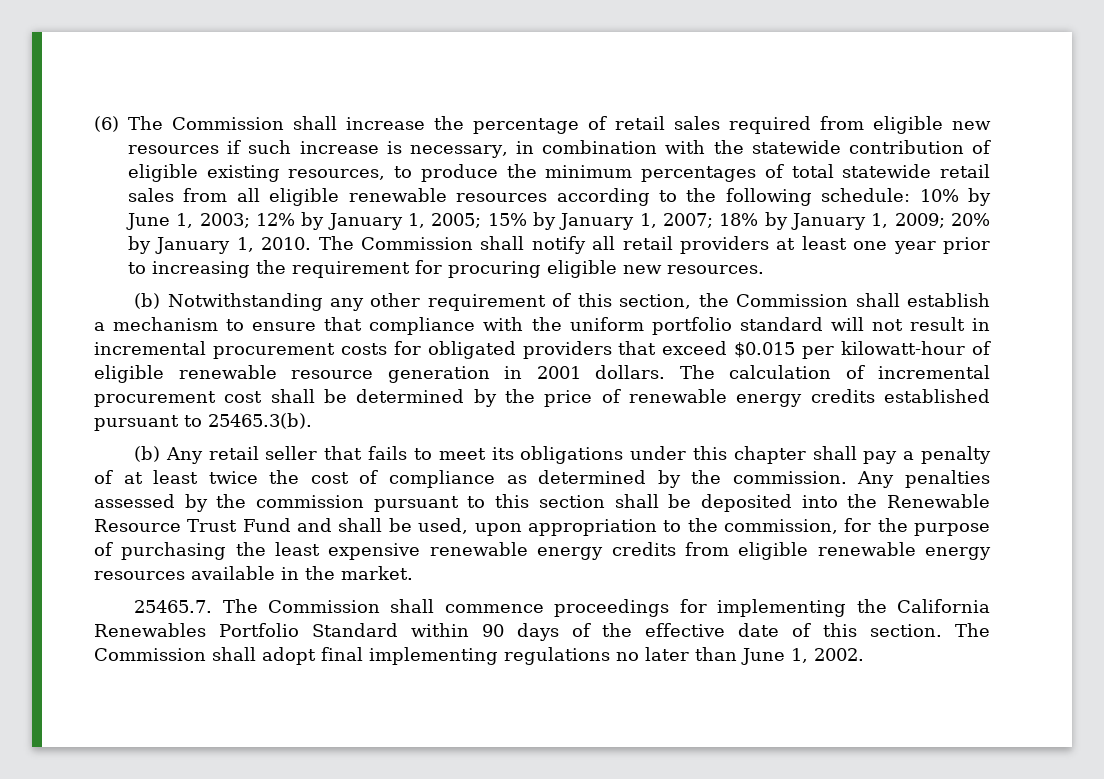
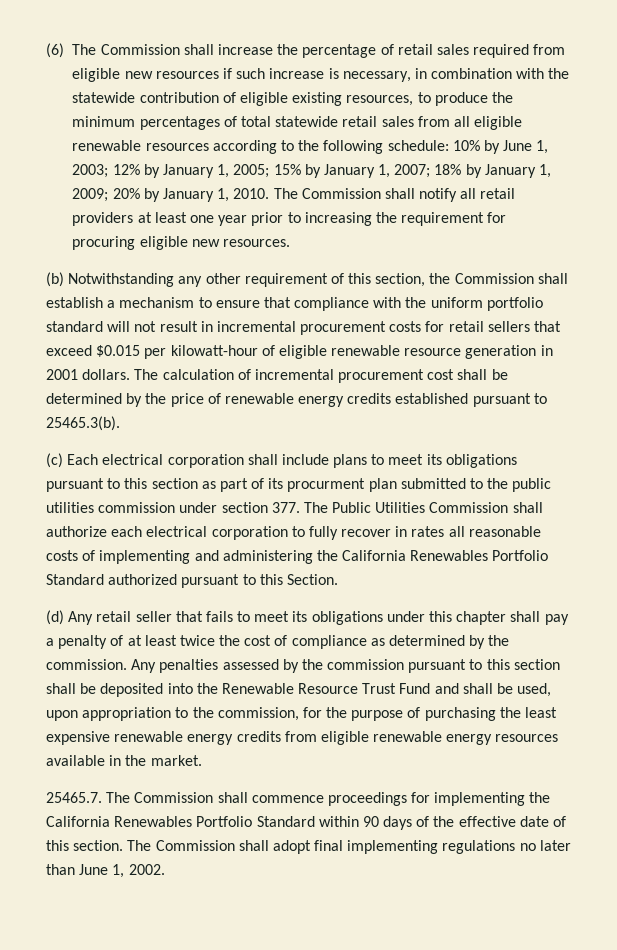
- (b) Notwithstanding any other requirement of this section, the Commission shall establish a mechanism to ensure that compliance with the uniform portfolio standard will not result in incremental procurement costs for obligated providers that exceed $0.015 per kilowatt-hour of eligible renewable resource generation in 2001 dollars.
+ (b) Notwithstanding any other requirement of this section, the Commission shall establish a mechanism to ensure that compliance with the uniform portfolio standard will not result in incremental procurement costs for retail sellers that exceed $0.015 per kilowatt-hour of eligible renewable resource generation in 2001 dollars.
- (b) Any retail seller that fails to meet its obligations under this chapter shall pay a penalty of at least twice the cost of compliance as determined by the commission.
+ (c) Each electrical corporation shall include plans to meet its obligations pursuant to this section as part of its procurment plan submitted to the public utilities commission under section 377. The Public Utilities Commission shall authorize each electrical corporation to fully recover in rates all reasonable costs of implementing and administering the California Renewables Portfolio Standard authorized pursuant to this Section.
+ (d) Any retail seller that fails to meet its obligations under this chapter shall pay a penalty of at least twice the cost of compliance as determined by the commission.

